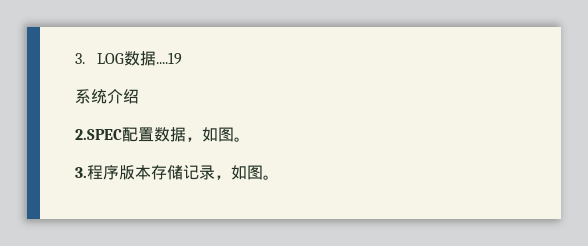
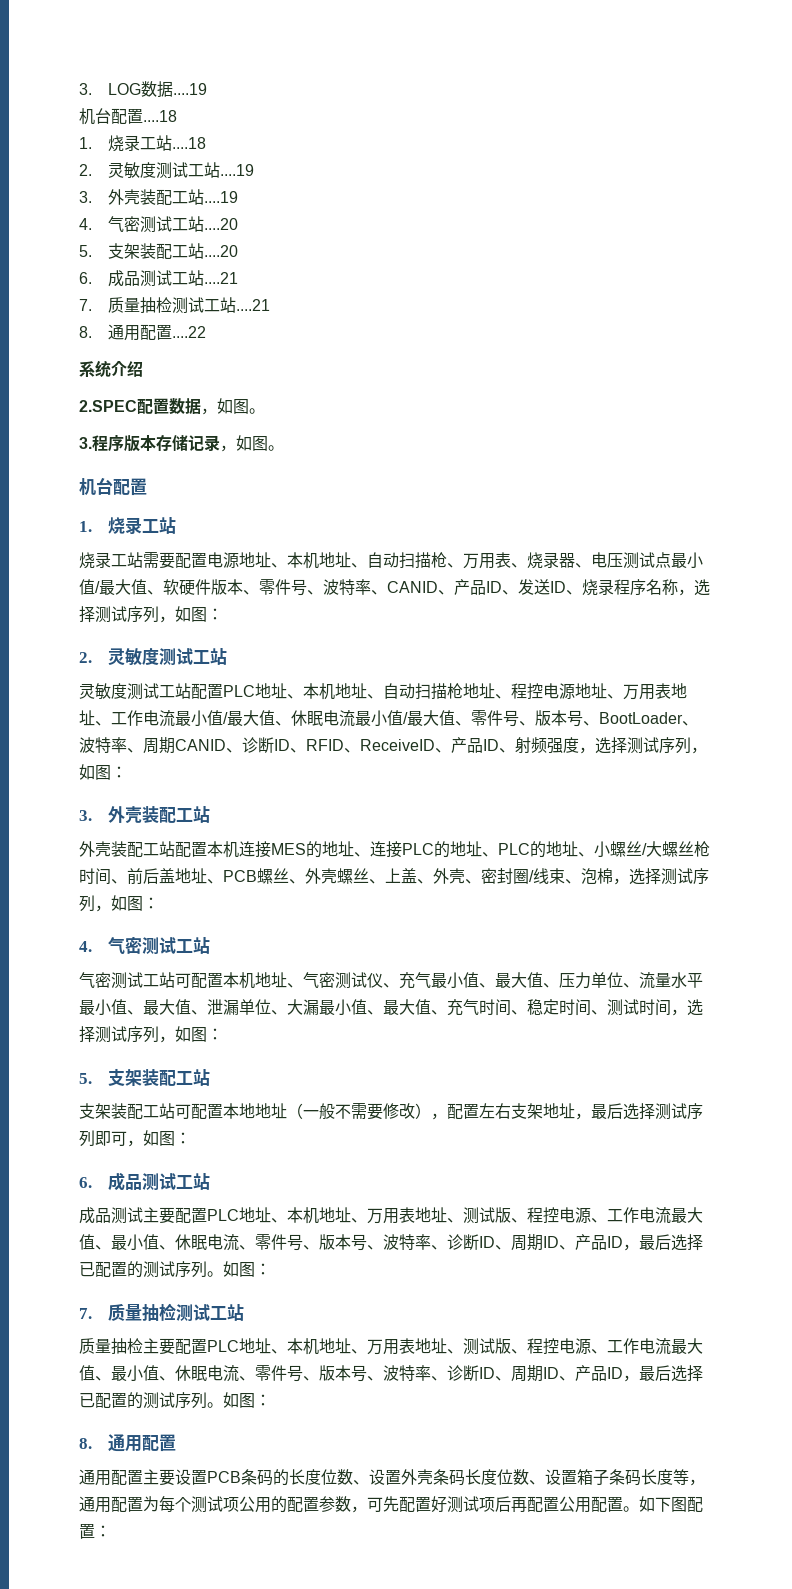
+ 机台配置....18
+ 1.烧录工站....18
+ 2.灵敏度测试工站....19
+ 3.外壳装配工站....19
+ 4.气密测试工站....20
+ 5.支架装配工站....20
+ 6.成品测试工站....21
+ 7.质量抽检测试工站....21
+ 8.通用配置....22
  3.程序版本存储记录，如图。
+ 机台配置
+ 1.烧录工站
+ 烧录工站需要配置电源地址、本机地址、自动扫描枪、万用表、烧录器、电压测试点最小值/最大值、软硬件版本、零件号、波特率、CANID、产品ID、发送ID、烧录程序名称，选择测试序列，如图：
+ 2.灵敏度测试工站
+ 灵敏度测试工站配置PLC地址、本机地址、自动扫描枪地址、程控电源地址、万用表地址、工作电流最小值/最大值、休眠电流最小值/最大值、零件号、版本号、BootLoader、波特率、周期CANID、诊断ID、RFID、ReceiveID、产品ID、射频强度，选择测试序列，如图：
+ 3.外壳装配工站
+ 外壳装配工站配置本机连接MES的地址、连接PLC的地址、PLC的地址、小螺丝/大螺丝枪时间、前后盖地址、PCB螺丝、外壳螺丝、上盖、外壳、密封圈/线束、泡棉，选择测试序列，如图：
+ 4.气密测试工站
+ 气密测试工站可配置本机地址、气密测试仪、充气最小值、最大值、压力单位、流量水平最小值、最大值、泄漏单位、大漏最小值、最大值、充气时间、稳定时间、测试时间，选择测试序列，如图：
+ 5.支架装配工站
+ 支架装配工站可配置本地地址（一般不需要修改），配置左右支架地址，最后选择测试序列即可，如图：
+ 6.成品测试工站
+ 成品测试主要配置PLC地址、本机地址、万用表地址、测试版、程控电源、工作电流最大值、最小值、休眠电流、零件号、版本号、波特率、诊断ID、周期ID、产品ID，最后选择已配置的测试序列。如图：
+ 7.质量抽检测试工站
+ 质量抽检主要配置PLC地址、本机地址、万用表地址、测试版、程控电源、工作电流最大值、最小值、休眠电流、零件号、版本号、波特率、诊断ID、周期ID、产品ID，最后选择已配置的测试序列。如图：
+ 8.通用配置
+ 通用配置主要设置PCB条码的长度位数、设置外壳条码长度位数、设置箱子条码长度等，通用配置为每个测试项公用的配置参数，可先配置好测试项后再配置公用配置。如下图配置：

